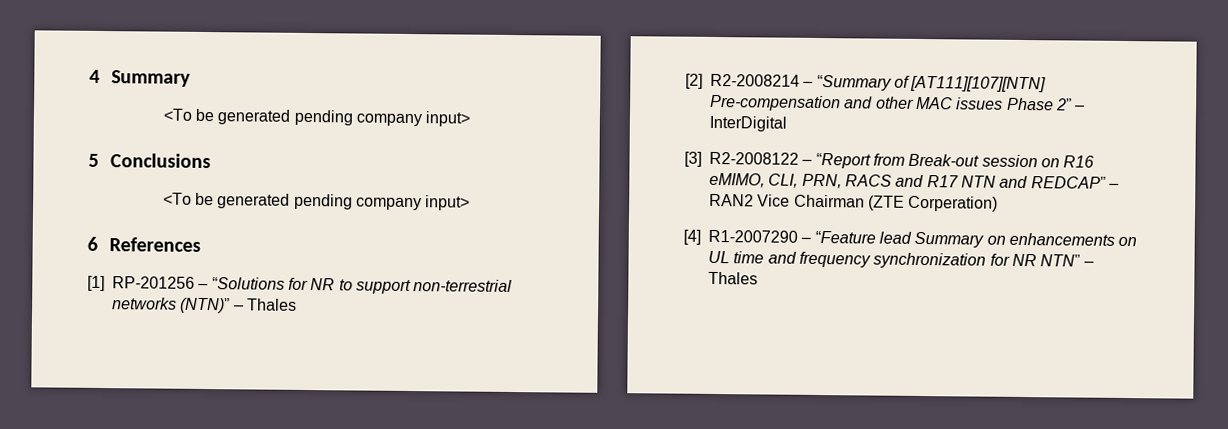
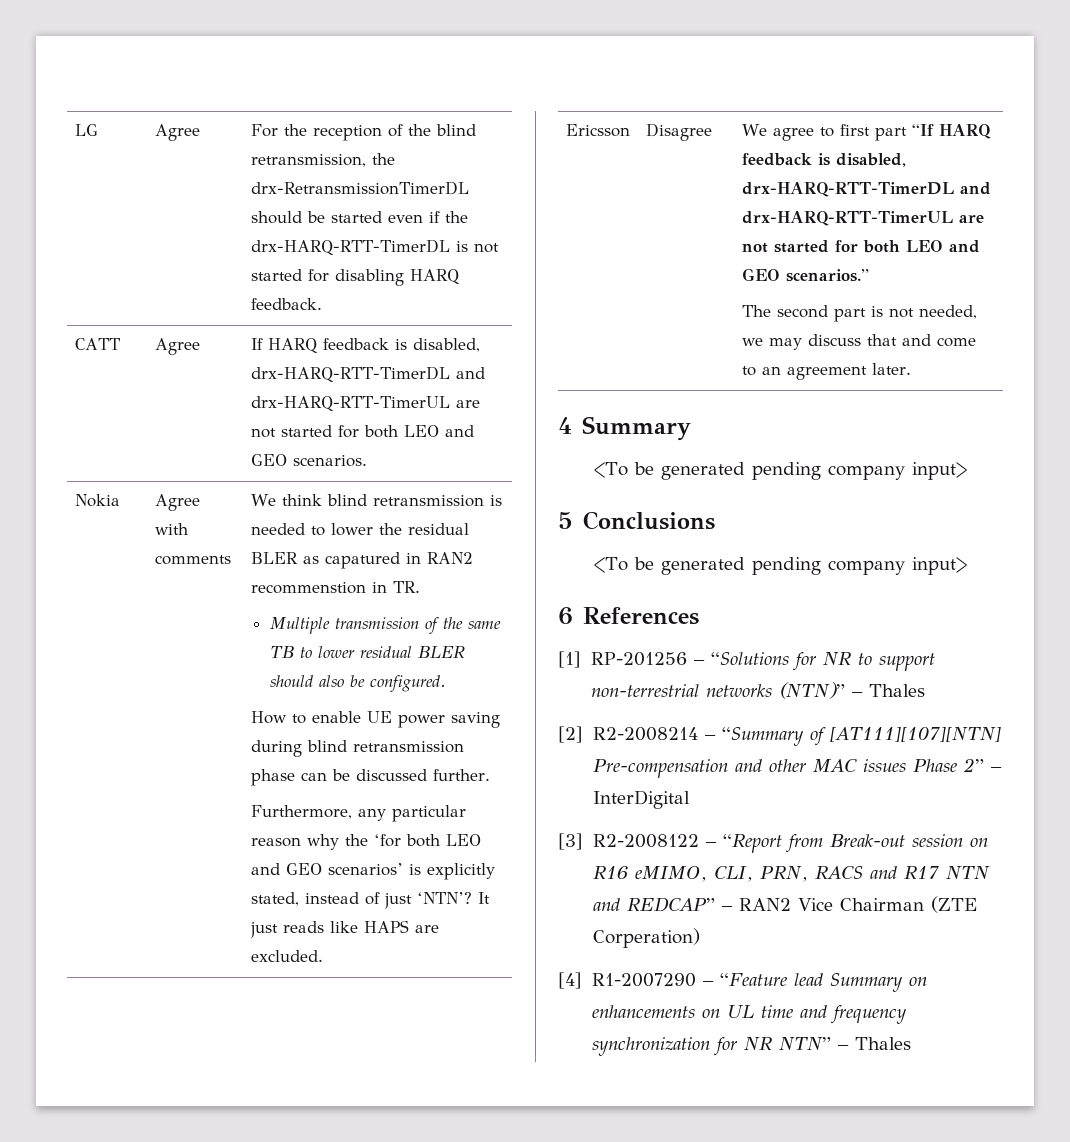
+ LG | Agree | For the reception of the blind retransmission, the drx-RetransmissionTimerDL should be started even if the drx-HARQ-RTT-TimerDL is not started for disabling HARQ feedback.
+ CATT | Agree | If HARQ feedback is disabled, drx-HARQ-RTT-TimerDL and drx-HARQ-RTT-TimerUL are not started for both LEO and GEO scenarios.
+ Nokia | Agree with comments | We think blind retransmission is needed to lower the residual BLER as capatured in RAN2 recommenstion in TR.
+ Multiple transmission of the same TB to lower residual BLER should also be configured.
+ How to enable UE power saving during blind retransmission phase can be discussed further.
+ Furthermore, any particular reason why the ‘for both LEO and GEO scenarios’ is explicitly stated, instead of just ‘NTN’? It just reads like HAPS are excluded.
+ Ericsson | Disagree | We agree to first part “If HARQ feedback is disabled, drx-HARQ-RTT-TimerDL and drx-HARQ-RTT-TimerUL are not started for both LEO and GEO scenarios.”
+ The second part is not needed, we may discuss that and come to an agreement later.

